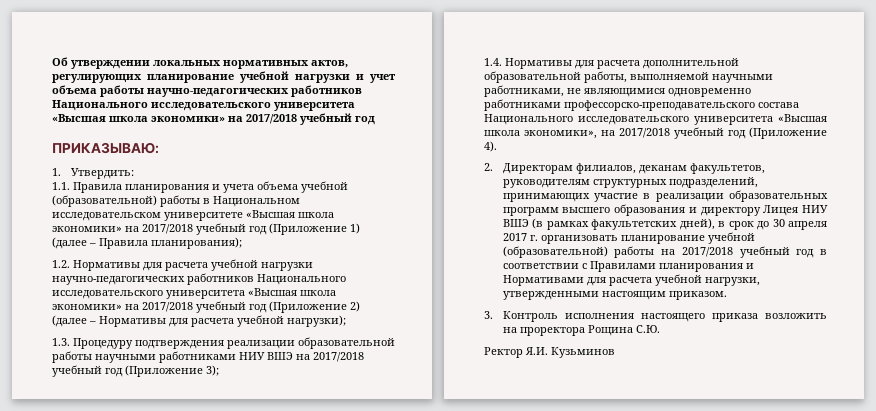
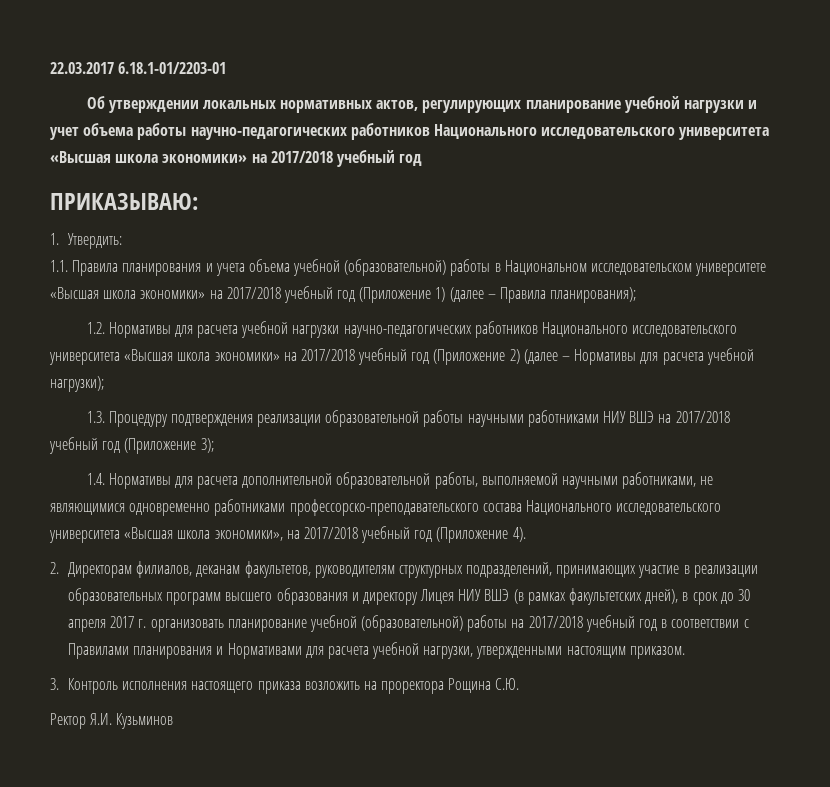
+ 22.03.2017 6.18.1-01/2203-01

